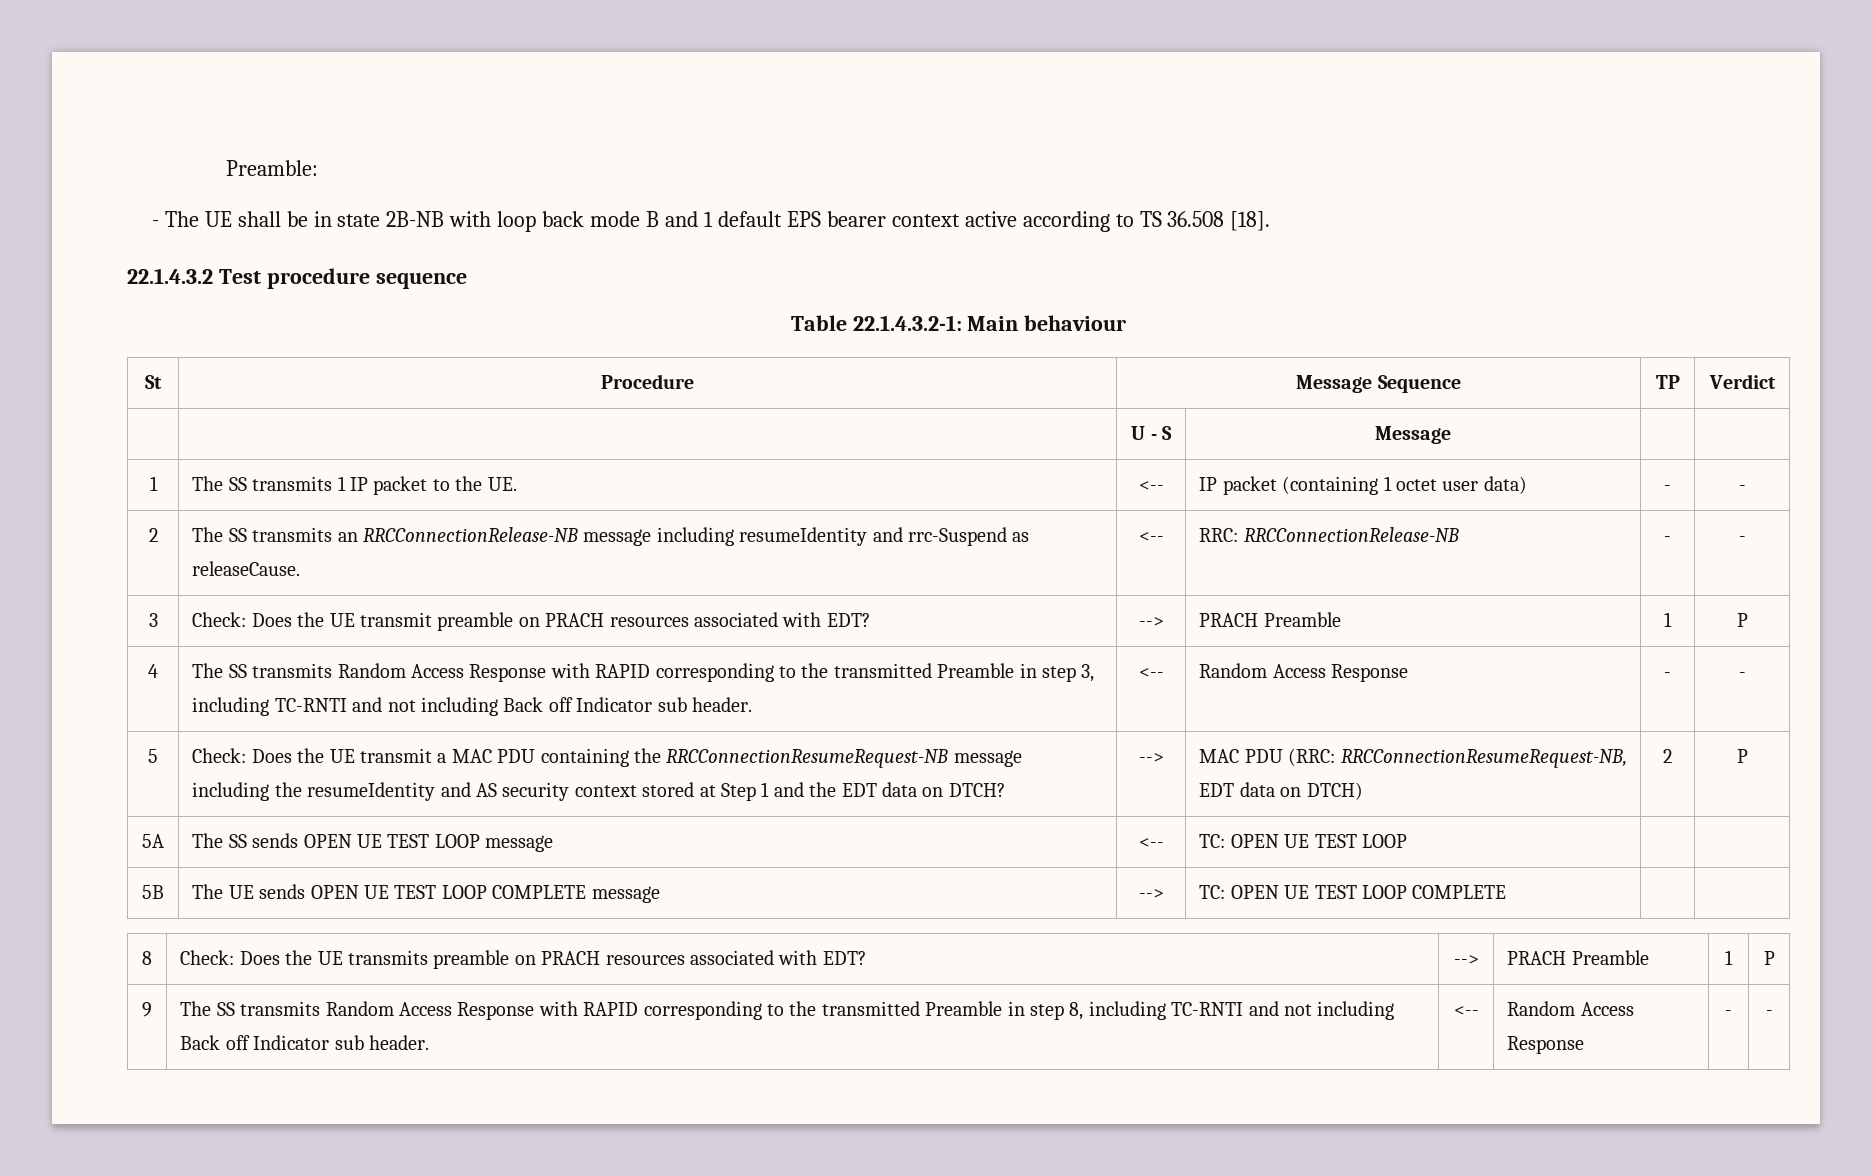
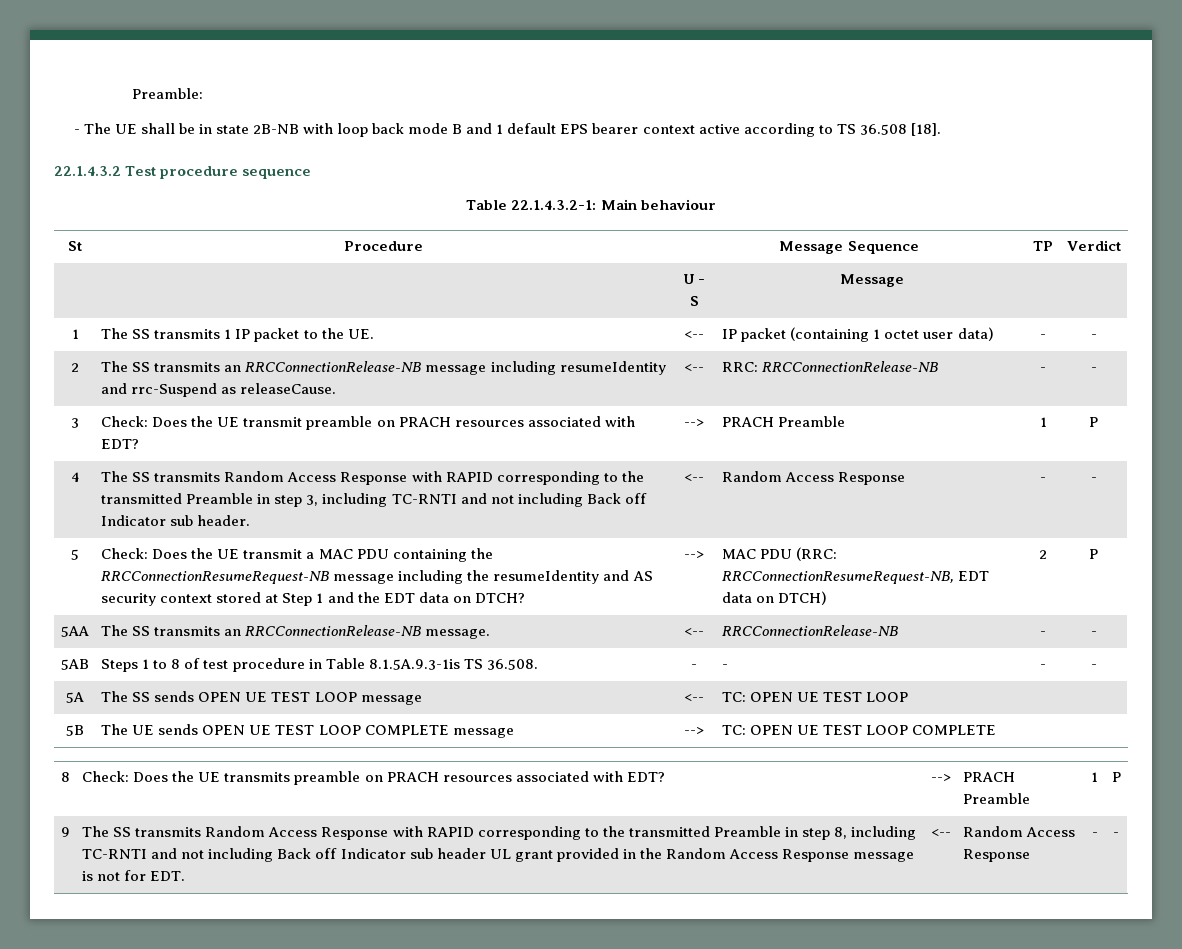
+ 5AA | The SS transmits an RRCConnectionRelease-NB message. | <-- | RRCConnectionRelease-NB | - | -
+ 5AB | Steps 1 to 8 of test procedure in Table 8.1.5A.9.3-1is TS 36.508. | - | - | - | -
- The SS transmits Random Access Response with RAPID corresponding to the transmitted Preamble in step 8, including TC-RNTI and not including Back off Indicator sub header.
+ The SS transmits Random Access Response with RAPID corresponding to the transmitted Preamble in step 8, including TC-RNTI and not including Back off Indicator sub header UL grant provided in the Random Access Response message is not for EDT.

